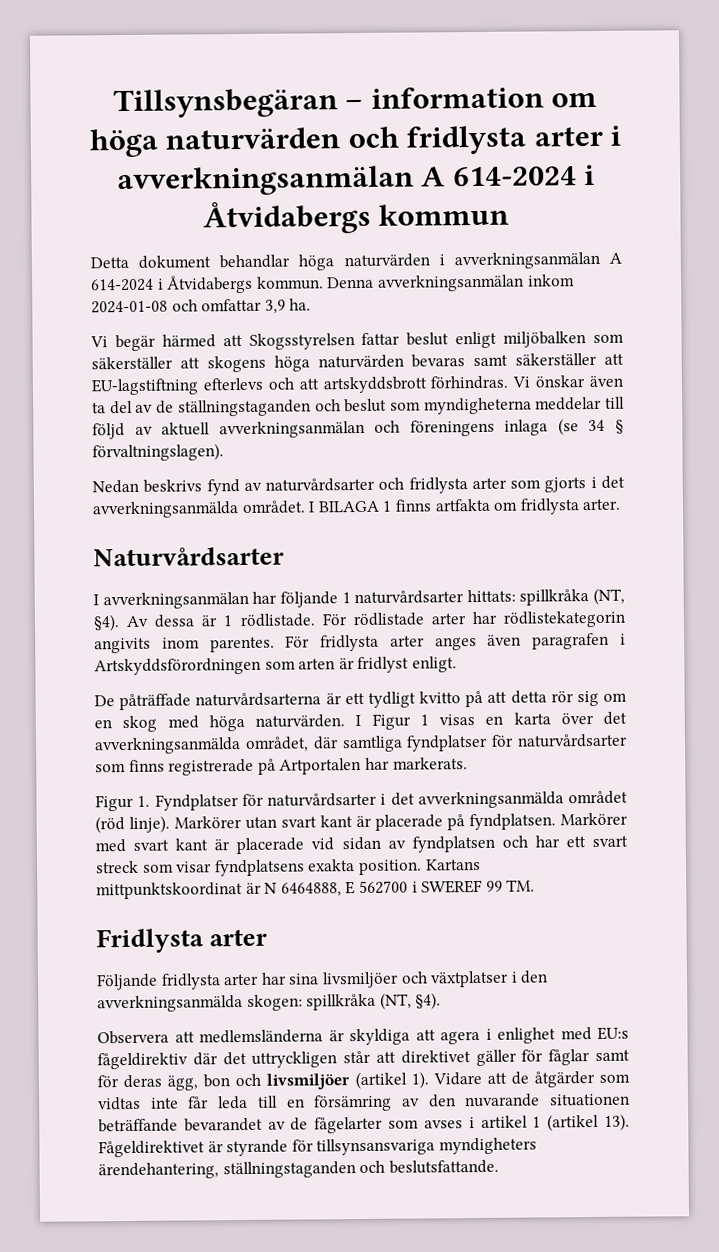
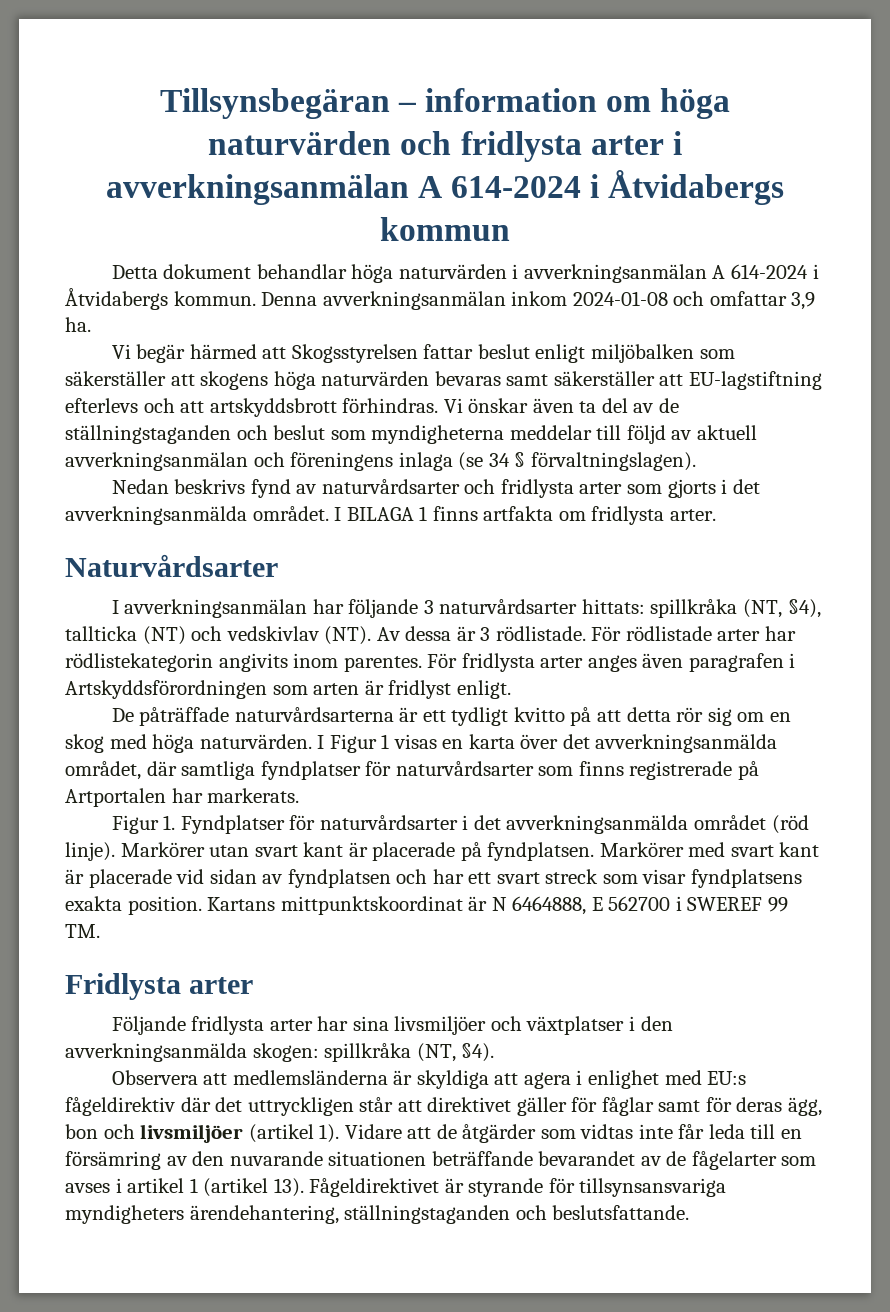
- I avverkningsanmälan har följande 1 naturvårdsarter hittats: spillkråka (NT, §4). Av dessa är 1 rödlistade.
+ I avverkningsanmälan har följande 3 naturvårdsarter hittats: spillkråka (NT, §4), tallticka (NT) och vedskivlav (NT). Av dessa är 3 rödlistade.

